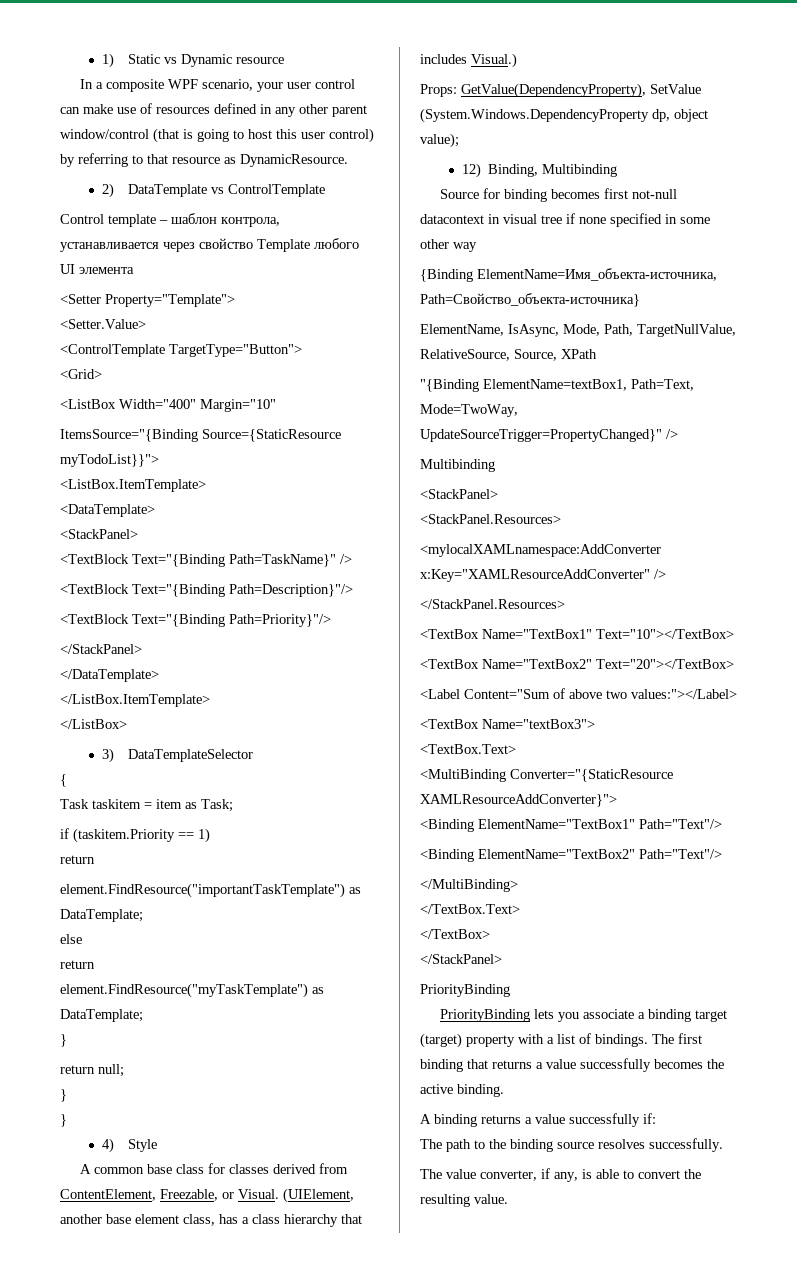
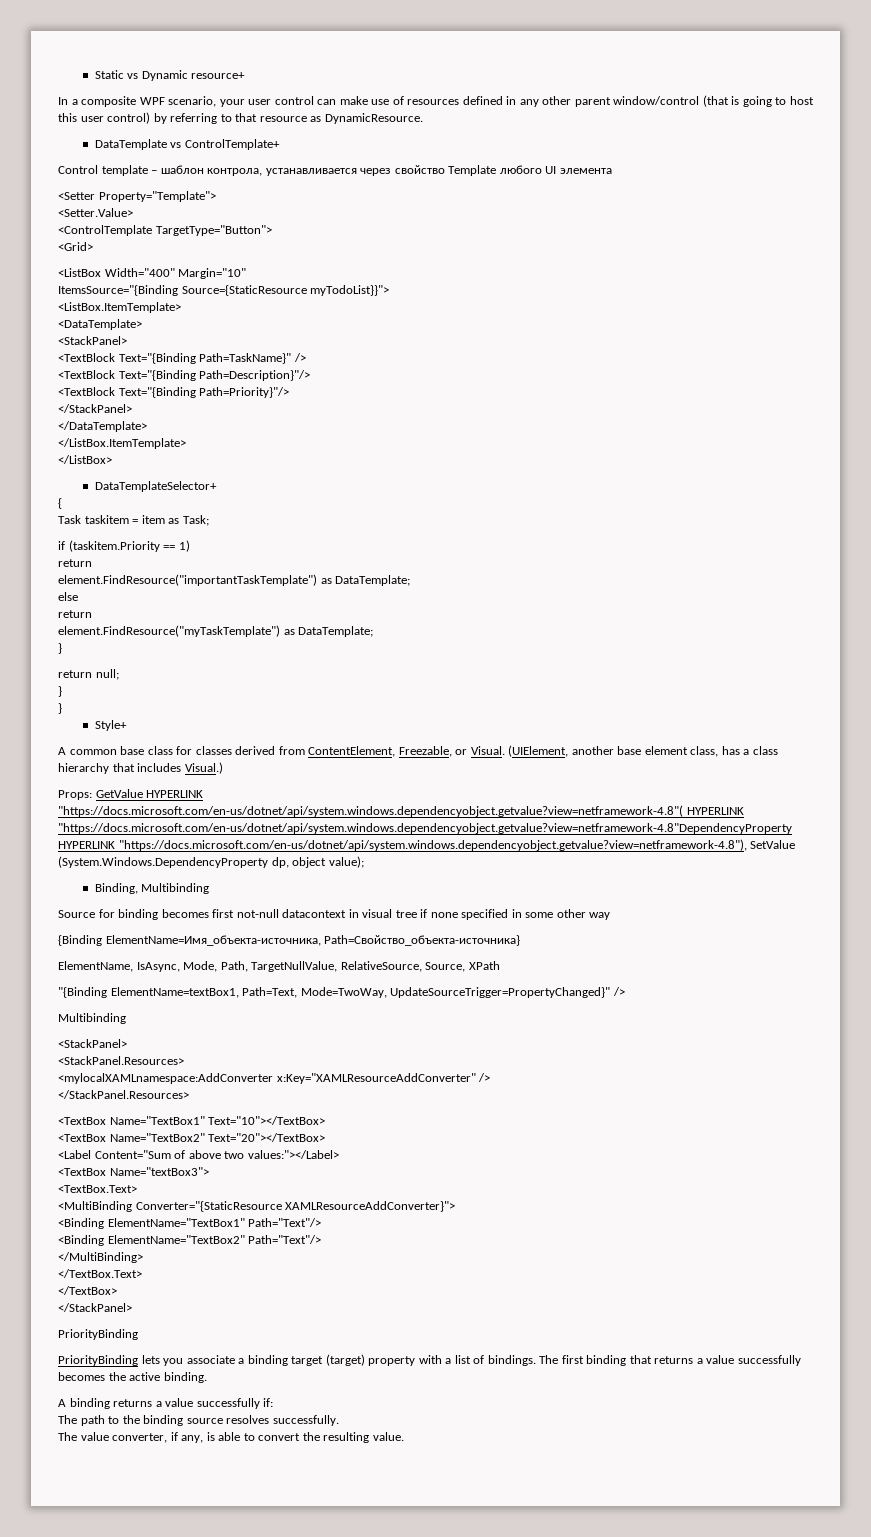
- 1) Static vs Dynamic resource
+ Static vs Dynamic resource+
- 2) DataTemplate vs ControlTemplate
+ DataTemplate vs ControlTemplate+
- 3) DataTemplateSelector
+ DataTemplateSelector+
- 4) Style
+ Style+
- Props: GetValue(DependencyProperty), SetValue (System.Windows.DependencyProperty dp, object value);
+ Props: GetValue HYPERLINK "https://docs.microsoft.com/en-us/dotnet/api/system.windows.dependencyobject.getvalue?view=netframework-4.8"( HYPERLINK "https://docs.microsoft.com/en-us/dotnet/api/system.windows.dependencyobject.getvalue?view=netframework-4.8"DependencyProperty HYPERLINK "https://docs.microsoft.com/en-us/dotnet/api/system.windows.dependencyobject.getvalue?view=netframework-4.8"), SetValue (System.Windows.DependencyProperty dp, object value);
- 12) Binding, Multibinding
+ Binding, Multibinding

